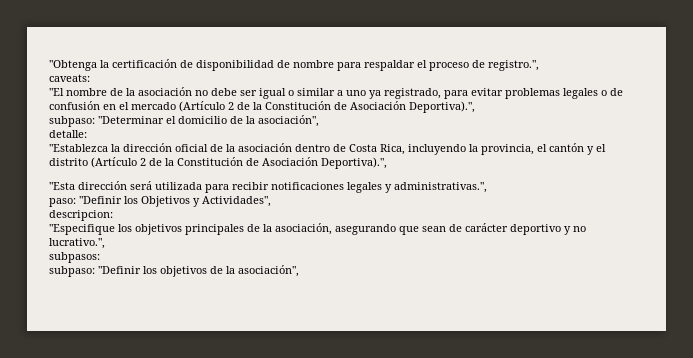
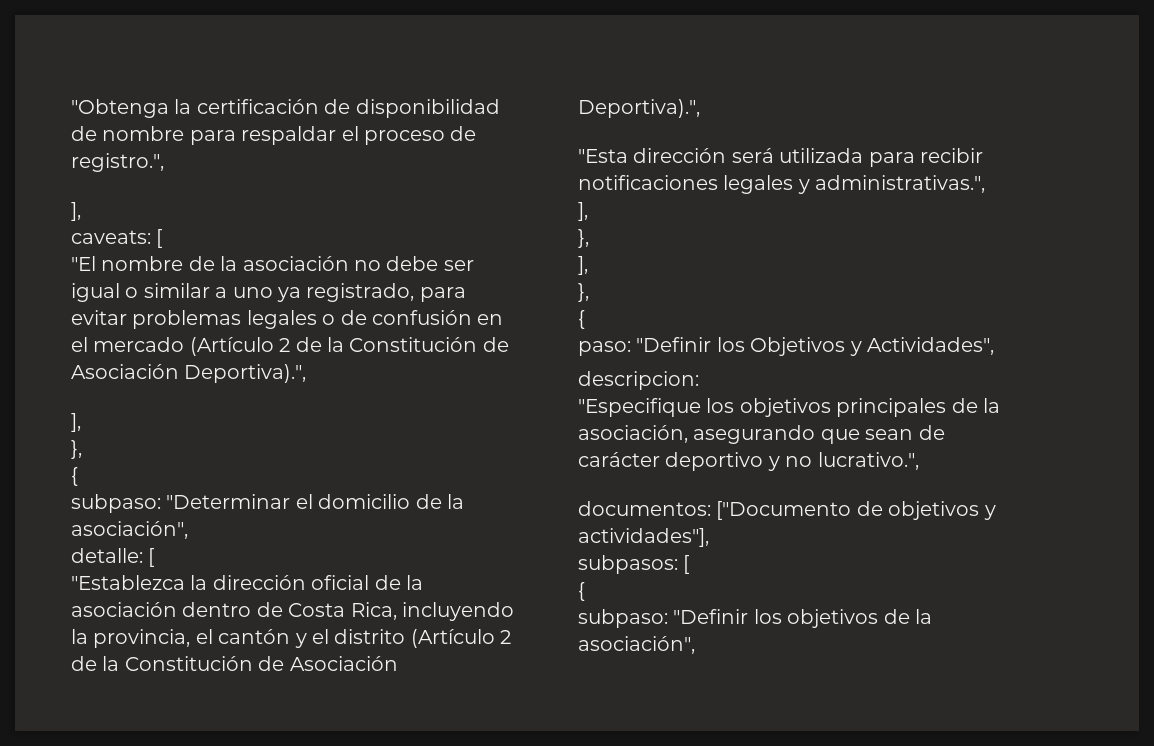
  "Obtenga la certificación de disponibilidad de nombre para respaldar el proceso de registro.",
+ ],
- caveats:
+ caveats: [
  "El nombre de la asociación no debe ser igual o similar a uno ya registrado, para evitar problemas legales o de confusión en el mercado (Artículo 2 de la Constitución de Asociación Deportiva).",
+ ],
+ },
+ {
- detalle:
+ detalle: [
  "Esta dirección será utilizada para recibir notificaciones legales y administrativas.",
+ ],
+ },
+ ],
+ },
+ {
+ documentos: ["Documento de objetivos y actividades"],
- subpasos:
+ subpasos: [
+ {

